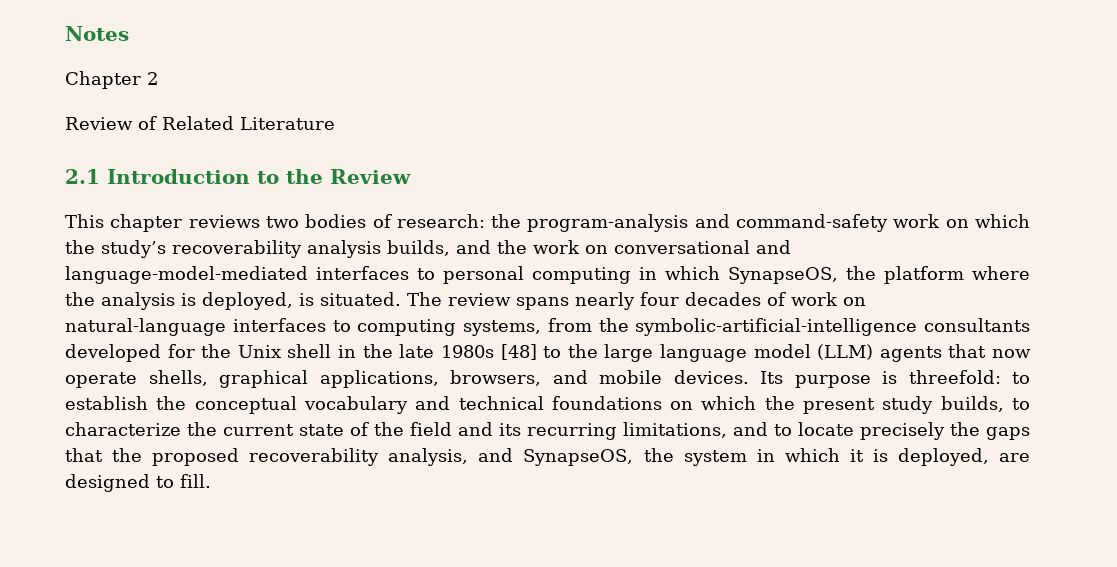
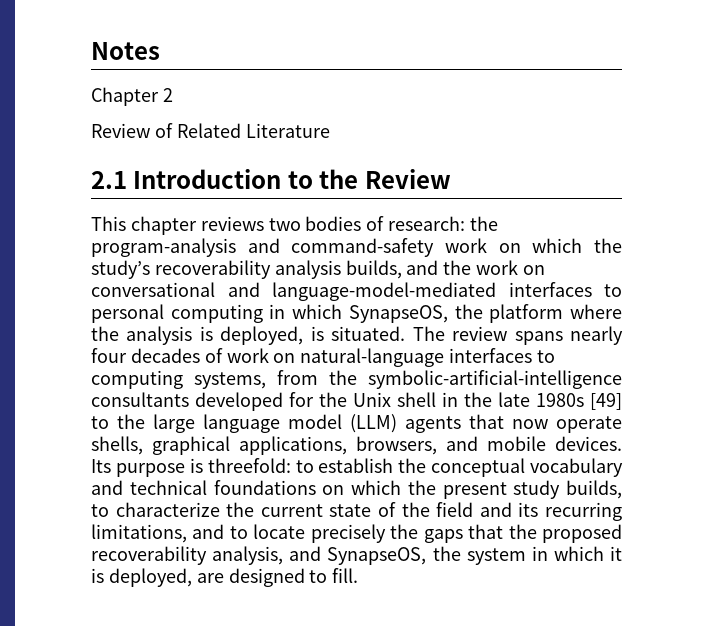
- The review spans nearly four decades of work on natural-language interfaces to computing systems, from the symbolic-artificial-intelligence consultants developed for the Unix shell in the late 1980s [48] to the large language model (LLM) agents that now operate shells, graphical applications, browsers, and mobile devices.
+ The review spans nearly four decades of work on natural-language interfaces to computing systems, from the symbolic-artificial-intelligence consultants developed for the Unix shell in the late 1980s [49] to the large language model (LLM) agents that now operate shells, graphical applications, browsers, and mobile devices.

